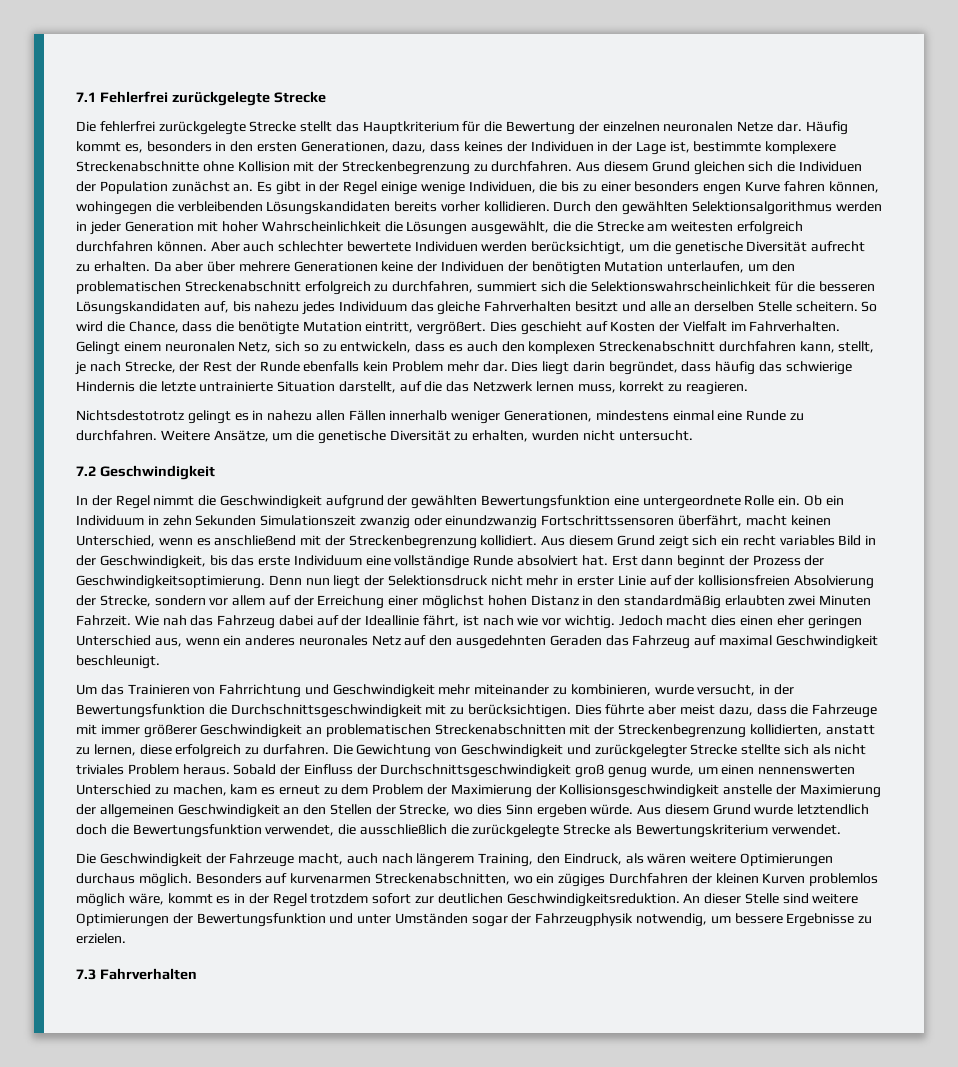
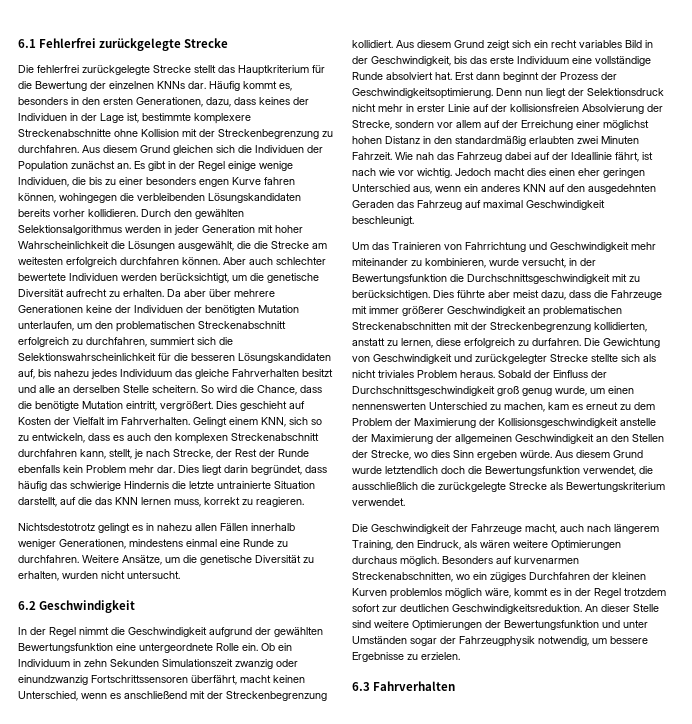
- 7.1 Fehlerfrei zurückgelegte Strecke
+ 6.1 Fehlerfrei zurückgelegte Strecke
- Die fehlerfrei zurückgelegte Strecke stellt das Hauptkriterium für die Bewertung der einzelnen neuronalen Netze dar.
+ Die fehlerfrei zurückgelegte Strecke stellt das Hauptkriterium für die Bewertung der einzelnen KNNs dar.
- Gelingt einem neuronalen Netz, sich so zu entwickeln, dass es auch den komplexen Streckenabschnitt durchfahren kann, stellt, je nach Strecke, der Rest der Runde ebenfalls kein Problem mehr dar.
+ Gelingt einem KNN, sich so zu entwickeln, dass es auch den komplexen Streckenabschnitt durchfahren kann, stellt, je nach Strecke, der Rest der Runde ebenfalls kein Problem mehr dar.
- Dies liegt darin begründet, dass häufig das schwierige Hindernis die letzte untrainierte Situation darstellt, auf die das Netzwerk lernen muss, korrekt zu reagieren.
+ Dies liegt darin begründet, dass häufig das schwierige Hindernis die letzte untrainierte Situation darstellt, auf die das KNN lernen muss, korrekt zu reagieren.
- 7.2 Geschwindigkeit
+ 6.2 Geschwindigkeit
- Jedoch macht dies einen eher geringen Unterschied aus, wenn ein anderes neuronales Netz auf den ausgedehnten Geraden das Fahrzeug auf maximal Geschwindigkeit beschleunigt.
+ Jedoch macht dies einen eher geringen Unterschied aus, wenn ein anderes KNN auf den ausgedehnten Geraden das Fahrzeug auf maximal Geschwindigkeit beschleunigt.
- 7.3 Fahrverhalten
+ 6.3 Fahrverhalten

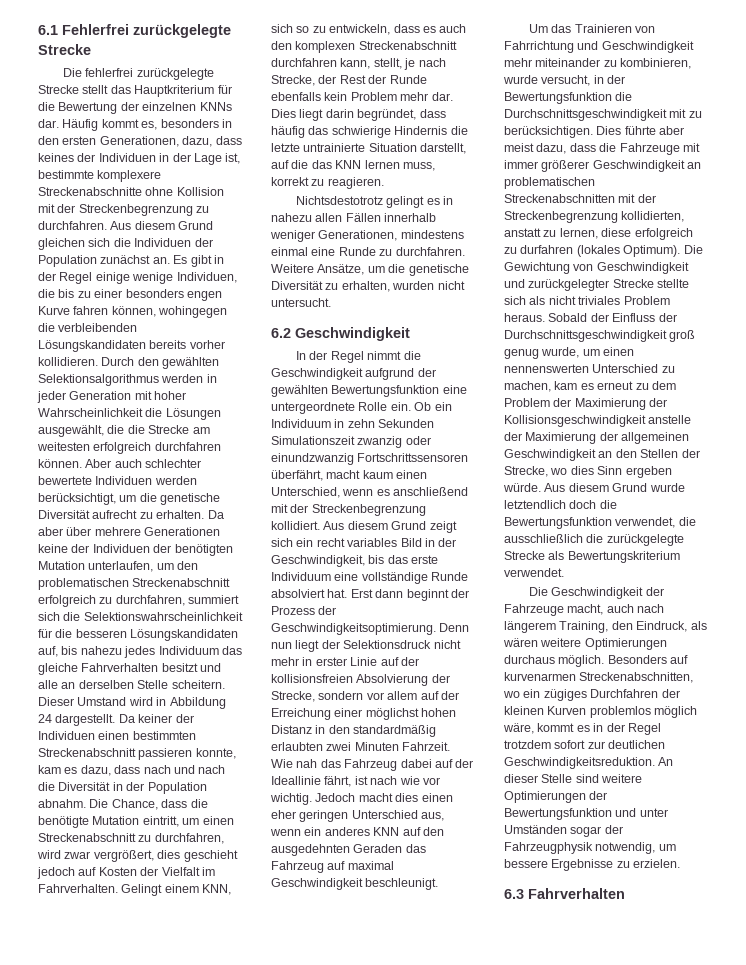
- So wird die Chance, dass die benötigte Mutation eintritt, vergrößert. Dies geschieht auf Kosten der Vielfalt im Fahrverhalten.
+ Dieser Umstand wird in Abbildung 24 dargestellt. Da keiner der Individuen einen bestimmten Streckenabschnitt passieren konnte, kam es dazu, dass nach und nach die Diversität in der Population abnahm. Die Chance, dass die benötigte Mutation eintritt, um einen Streckenabschnitt zu durchfahren, wird zwar vergrößert, dies geschieht jedoch auf Kosten der Vielfalt im Fahrverhalten.
- Ob ein Individuum in zehn Sekunden Simulationszeit zwanzig oder einundzwanzig Fortschrittssensoren überfährt, macht keinen Unterschied, wenn es anschließend mit der Streckenbegrenzung kollidiert.
+ Ob ein Individuum in zehn Sekunden Simulationszeit zwanzig oder einundzwanzig Fortschrittssensoren überfährt, macht kaum einen Unterschied, wenn es anschließend mit der Streckenbegrenzung kollidiert.
- Dies führte aber meist dazu, dass die Fahrzeuge mit immer größerer Geschwindigkeit an problematischen Streckenabschnitten mit der Streckenbegrenzung kollidierten, anstatt zu lernen, diese erfolgreich zu durfahren.
+ Dies führte aber meist dazu, dass die Fahrzeuge mit immer größerer Geschwindigkeit an problematischen Streckenabschnitten mit der Streckenbegrenzung kollidierten, anstatt zu lernen, diese erfolgreich zu durfahren (lokales Optimum).

